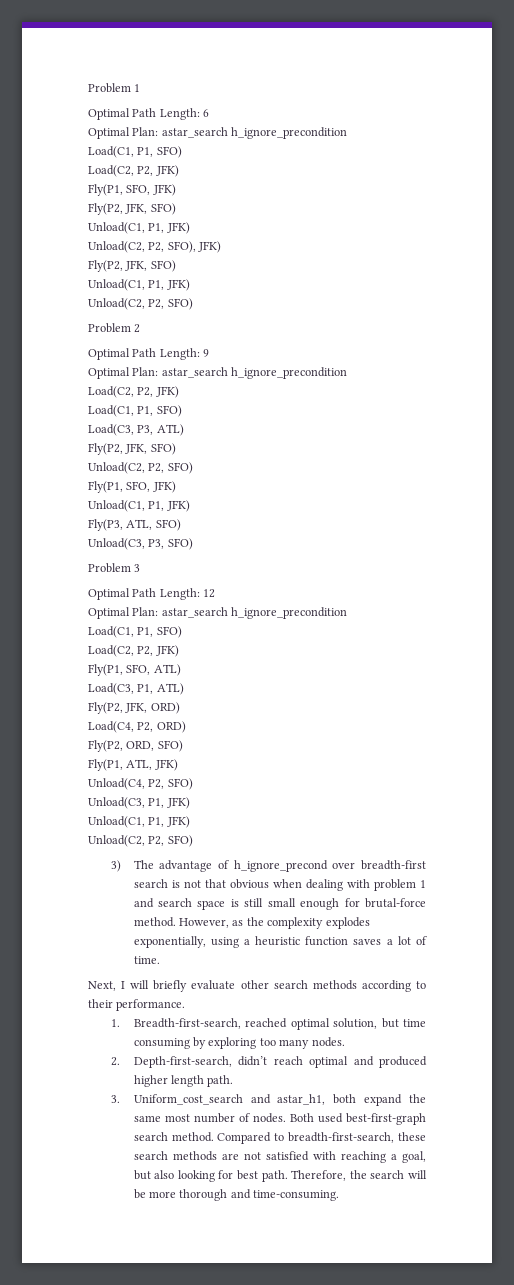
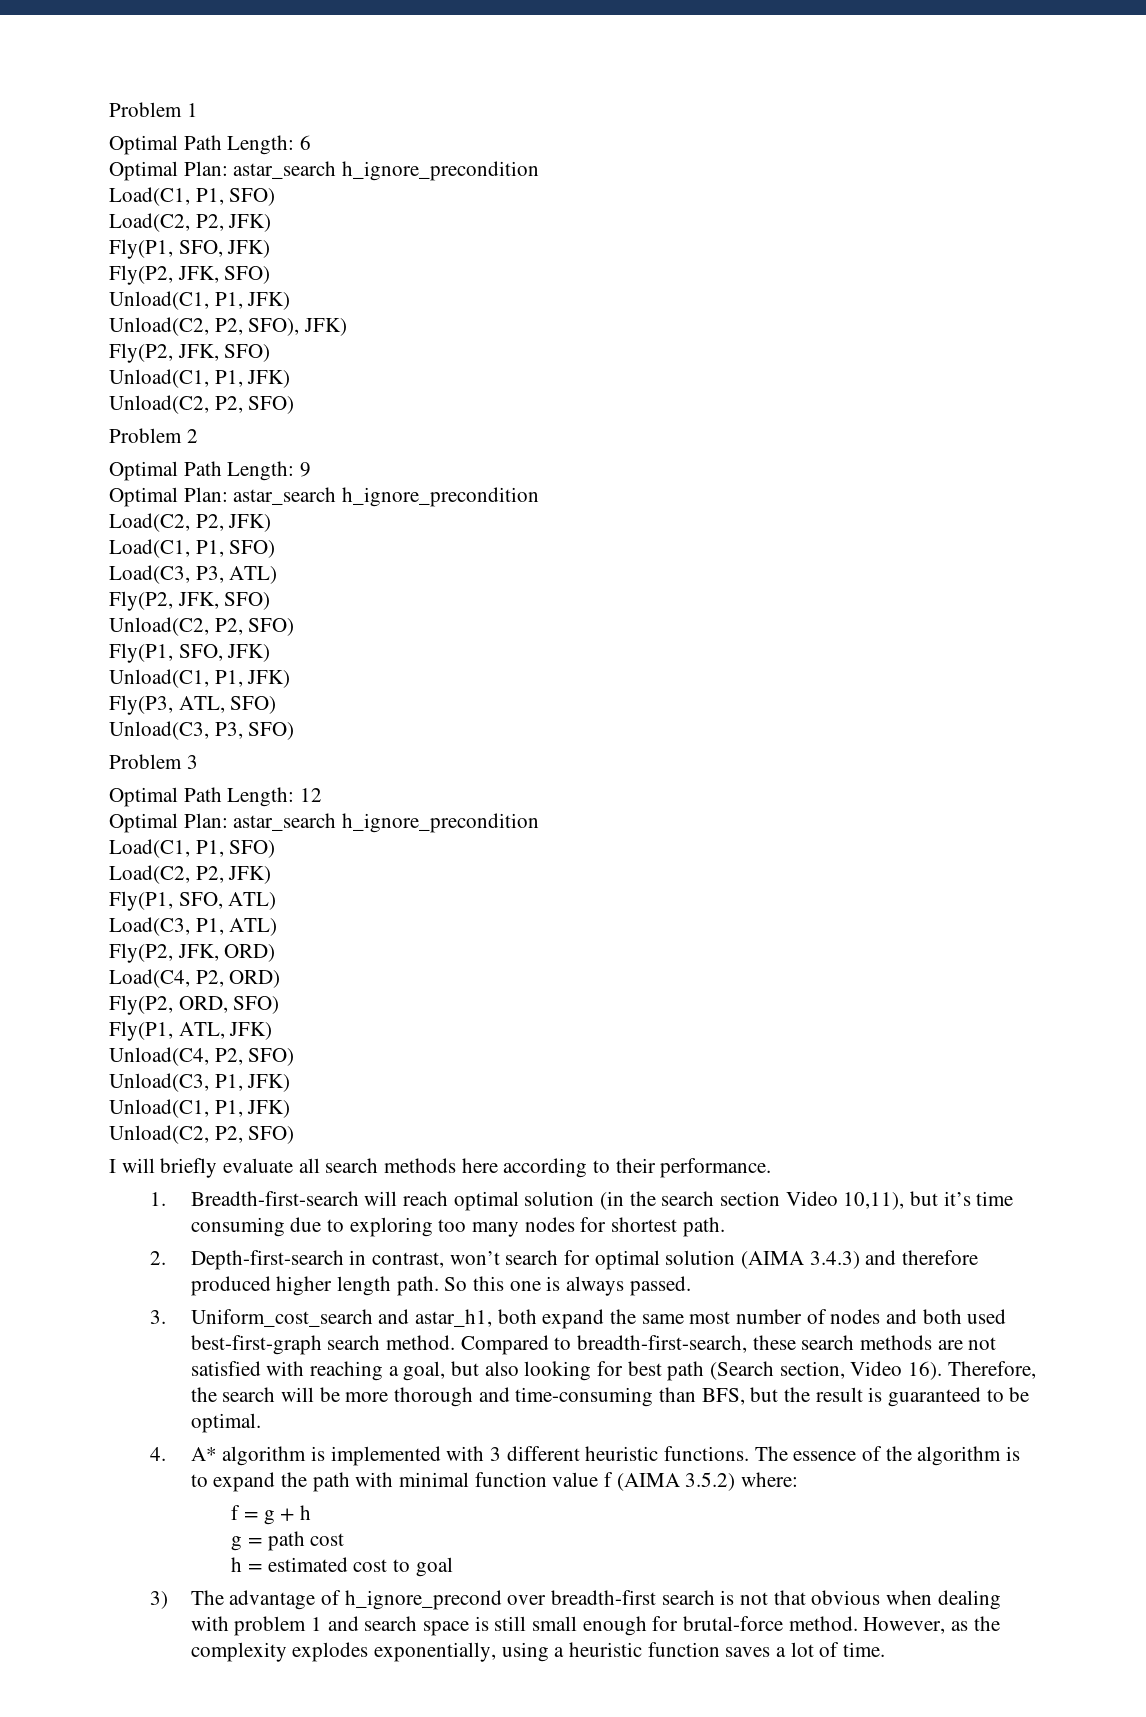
+ I will briefly evaluate all search methods here according to their performance.
+ 1. Breadth-first-search will reach optimal solution (in the search section Video 10,11), but it’s time consuming due to exploring too many nodes for shortest path.
+ 2. Depth-first-search in contrast, won’t search for optimal solution (AIMA 3.4.3) and therefore produced higher length path. So this one is always passed.
+ 3. Uniform_cost_search and astar_h1, both expand the same most number of nodes and both used best-first-graph search method. Compared to breadth-first-search, these search methods are not satisfied with reaching a goal, but also looking for best path (Search section, Video 16). Therefore, the search will be more thorough and time-consuming than BFS, but the result is guaranteed to be optimal.
+ 4. A* algorithm is implemented with 3 different heuristic functions. The essence of the algorithm is to expand the path with minimal function value f (AIMA 3.5.2) where:
+ f = g + h
+ g = path cost
+ h = estimated cost to goal
- Next, I will briefly evaluate other search methods according to their performance.
- 1. Breadth-first-search, reached optimal solution, but time consuming by exploring too many nodes.
- 2. Depth-first-search, didn’t reach optimal and produced higher length path.
- 3. Uniform_cost_search and astar_h1, both expand the same most number of nodes. Both used best-first-graph search method. Compared to breadth-first-search, these search methods are not satisfied with reaching a goal, but also looking for best path. Therefore, the search will be more thorough and time-consuming.

